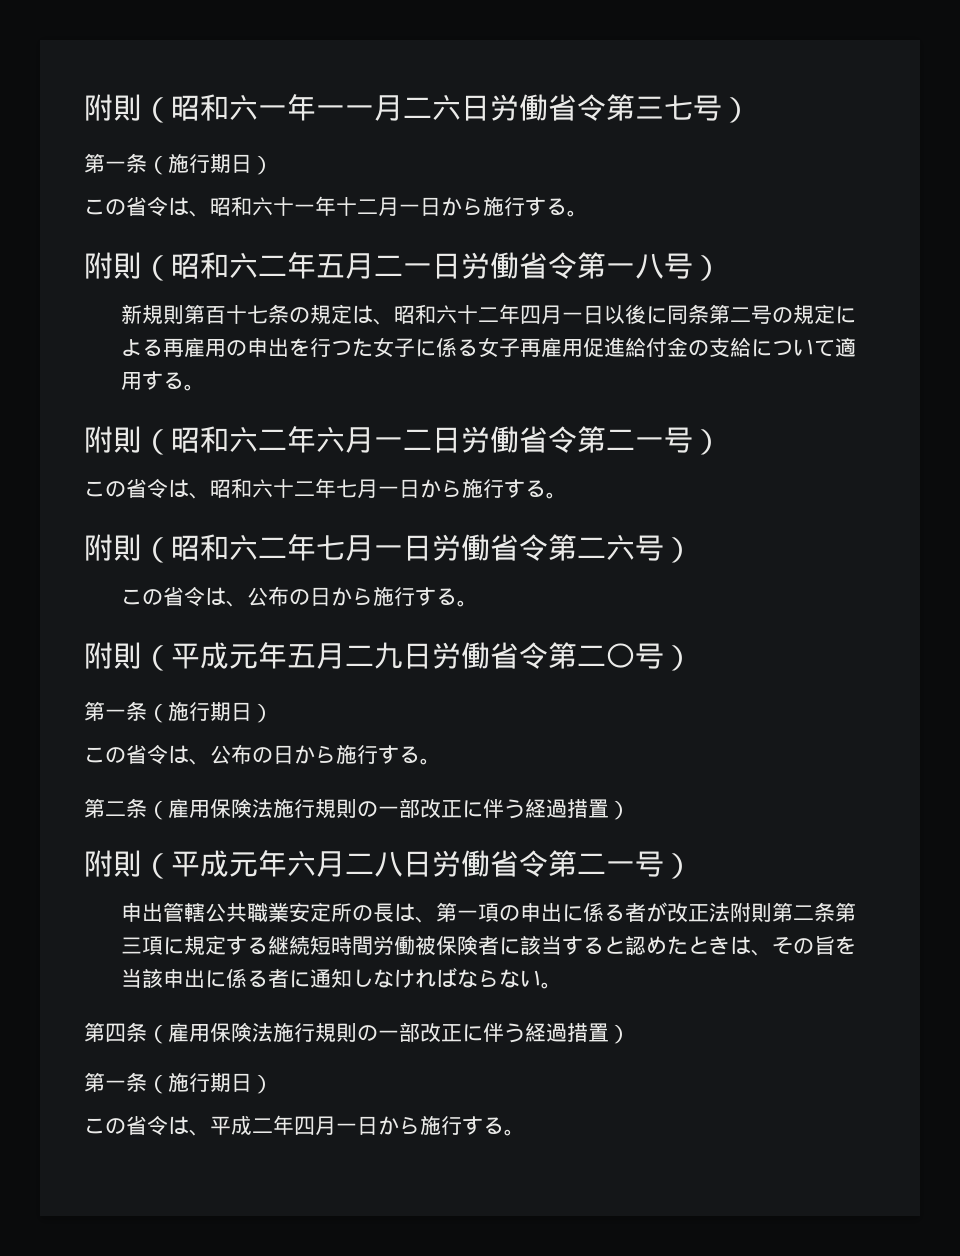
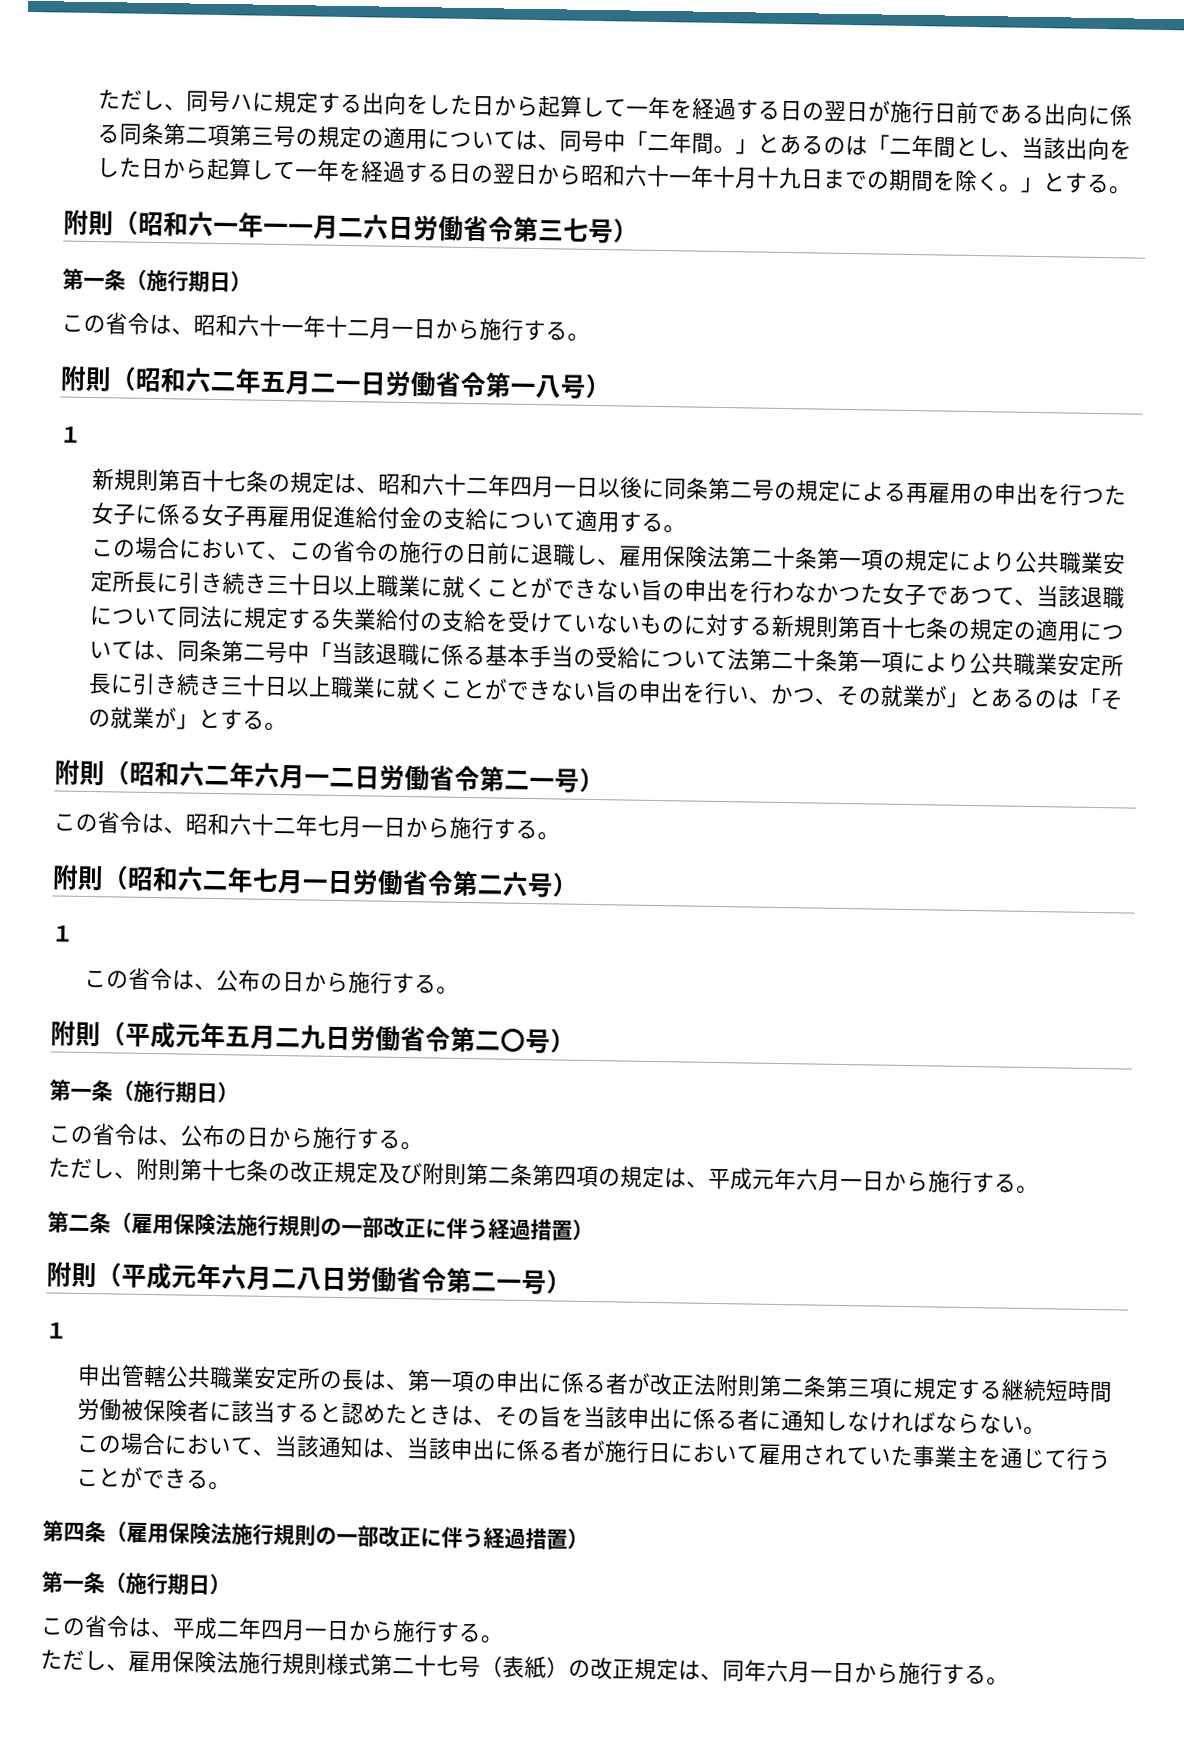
+ ただし、同号ハに規定する出向をした日から起算して一年を経過する日の翌日が施行日前である出向に係る同条第二項第三号の規定の適用については、同号中「二年間。」とあるのは「二年間とし、当該出向をした日から起算して一年を経過する日の翌日から昭和六十一年十月十九日までの期間を除く。」とする。
  附則（昭和六二年五月二一日労働省令第一八号）
+ １
+ この場合において、この省令の施行の日前に退職し、雇用保険法第二十条第一項の規定により公共職業安定所長に引き続き三十日以上職業に就くことができない旨の申出を行わなかつた女子であつて、当該退職について同法に規定する失業給付の支給を受けていないものに対する新規則第百十七条の規定の適用については、同条第二号中「当該退職に係る基本手当の受給について法第二十条第一項により公共職業安定所長に引き続き三十日以上職業に就くことができない旨の申出を行い、かつ、その就業が」とあるのは「その就業が」とする。
  附則（昭和六二年七月一日労働省令第二六号）
+ １
+ ただし、附則第十七条の改正規定及び附則第二条第四項の規定は、平成元年六月一日から施行する。
  附則（平成元年六月二八日労働省令第二一号）
+ １
+ この場合において、当該通知は、当該申出に係る者が施行日において雇用されていた事業主を通じて行うことができる。
+ ただし、雇用保険法施行規則様式第二十七号（表紙）の改正規定は、同年六月一日から施行する。

